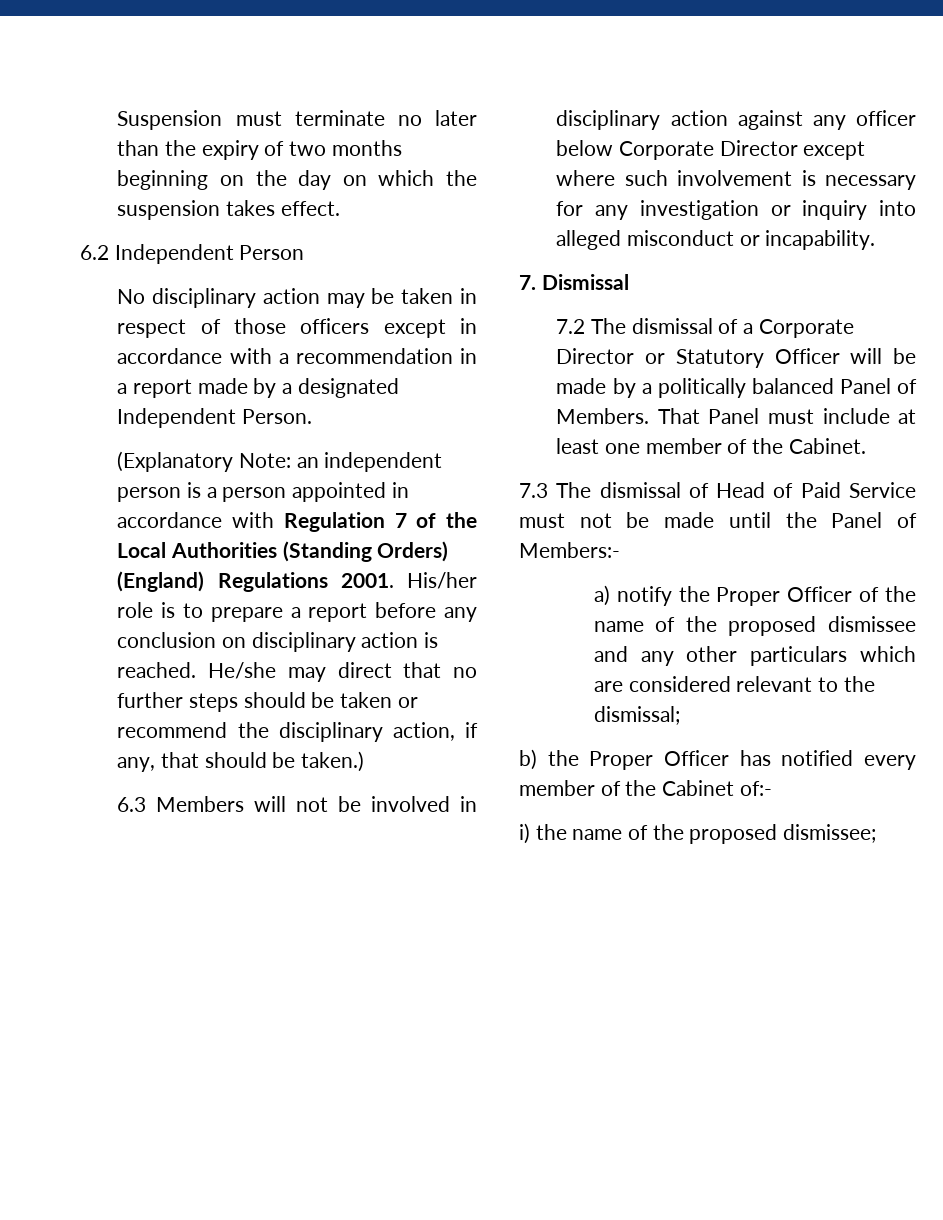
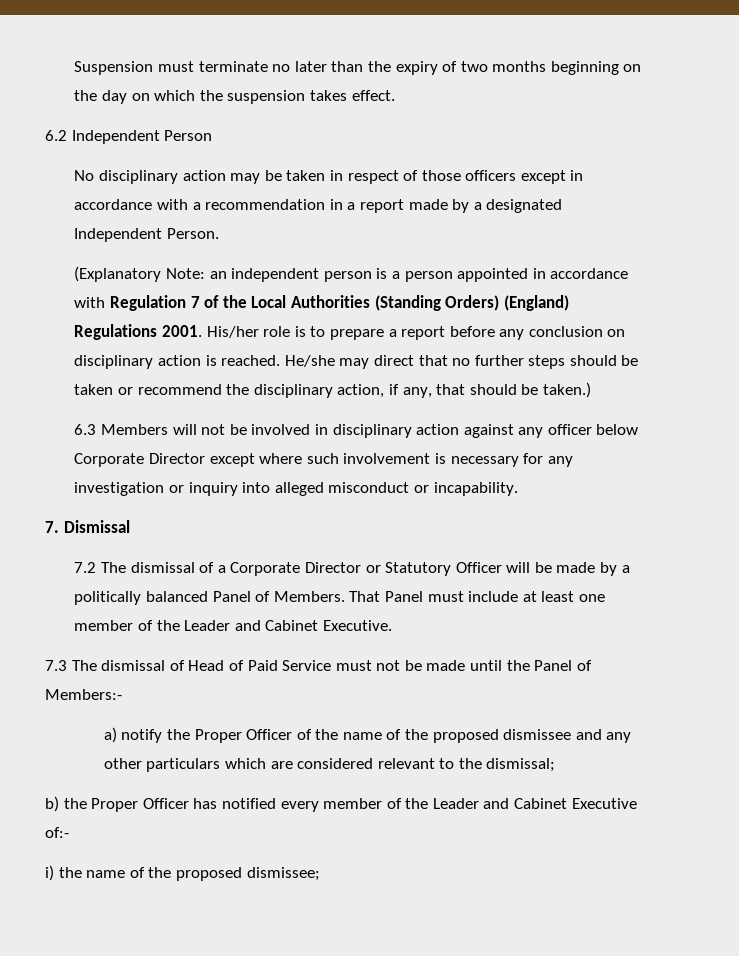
- That Panel must include at least one member of the Cabinet.
+ That Panel must include at least one member of the Leader and Cabinet Executive.
- b) the Proper Officer has notified every member of the Cabinet of:-
+ b) the Proper Officer has notified every member of the Leader and Cabinet Executive of:-

